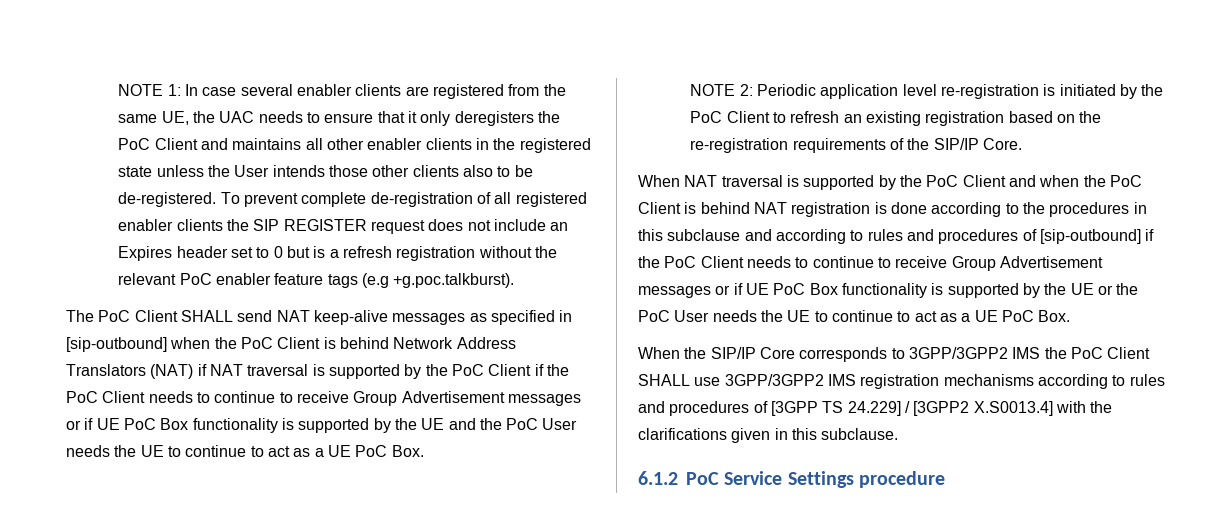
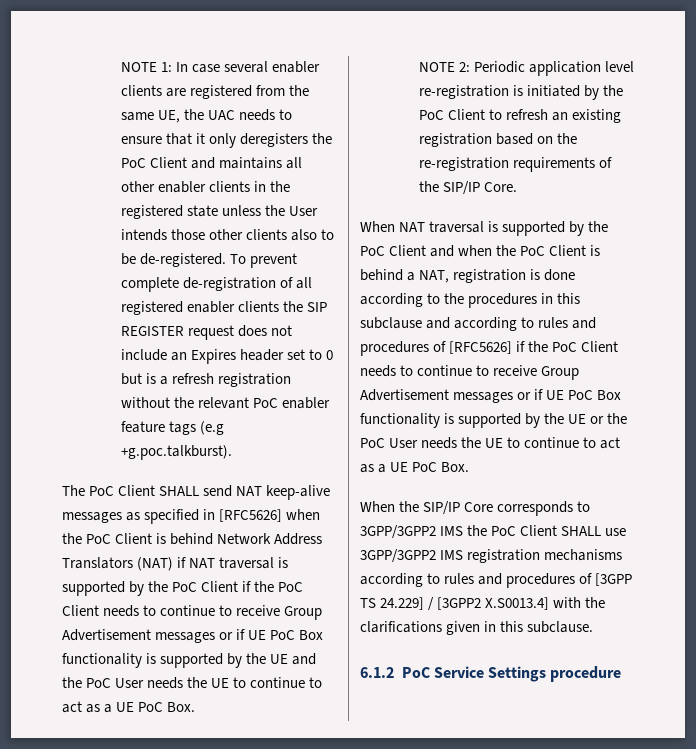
- The PoC Client SHALL send NAT keep-alive messages as specified in [sip-outbound] when the PoC Client is behind Network Address Translators (NAT) if NAT traversal is supported by the PoC Client if the PoC Client needs to continue to receive Group Advertisement messages or if UE PoC Box functionality is supported by the UE and the PoC User needs the UE to continue to act as a UE PoC Box.
+ The PoC Client SHALL send NAT keep-alive messages as specified in [RFC5626] when the PoC Client is behind Network Address Translators (NAT) if NAT traversal is supported by the PoC Client if the PoC Client needs to continue to receive Group Advertisement messages or if UE PoC Box functionality is supported by the UE and the PoC User needs the UE to continue to act as a UE PoC Box.
- When NAT traversal is supported by the PoC Client and when the PoC Client is behind NAT registration is done according to the procedures in this subclause and according to rules and procedures of [sip-outbound] if the PoC Client needs to continue to receive Group Advertisement messages or if UE PoC Box functionality is supported by the UE or the PoC User needs the UE to continue to act as a UE PoC Box.
+ When NAT traversal is supported by the PoC Client and when the PoC Client is behind a NAT, registration is done according to the procedures in this subclause and according to rules and procedures of [RFC5626] if the PoC Client needs to continue to receive Group Advertisement messages or if UE PoC Box functionality is supported by the UE or the PoC User needs the UE to continue to act as a UE PoC Box.

